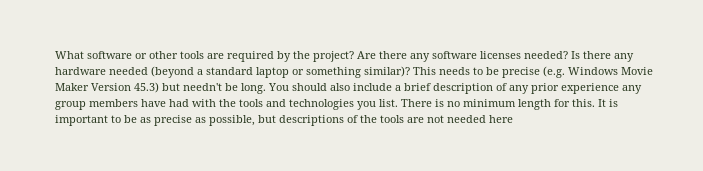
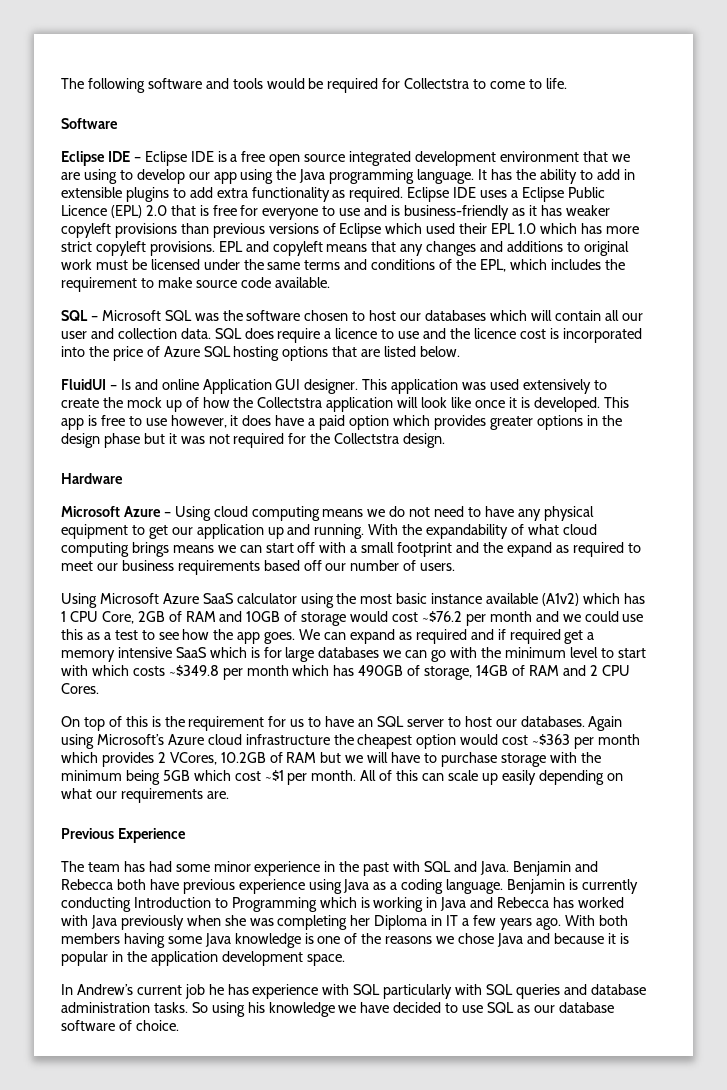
- What software or other tools are required by the project? Are there any software licenses needed? Is there any hardware needed (beyond a standard laptop or something similar)? This needs to be precise (e.g. Windows Movie Maker Version 45.3) but needn't be long. You should also include a brief description of any prior experience any group members have had with the tools and technologies you list. There is no minimum length for this. It is important to be as precise as possible, but descriptions of the tools are not needed here
+ The following software and tools would be required for Collectstra to come to life.
+ Software
+ Eclipse IDE – Eclipse IDE is a free open source integrated development environment that we are using to develop our app using the Java programming language. It has the ability to add in extensible plugins to add extra functionality as required. Eclipse IDE uses a Eclipse Public Licence (EPL) 2.0 that is free for everyone to use and is business-friendly as it has weaker copyleft provisions than previous versions of Eclipse which used their EPL 1.0 which has more strict copyleft provisions. EPL and copyleft means that any changes and additions to original work must be licensed under the same terms and conditions of the EPL, which includes the requirement to make source code available.
+ SQL – Microsoft SQL was the software chosen to host our databases which will contain all our user and collection data. SQL does require a licence to use and the licence cost is incorporated into the price of Azure SQL hosting options that are listed below.
+ FluidUI – Is and online Application GUI designer. This application was used extensively to create the mock up of how the Collectstra application will look like once it is developed. This app is free to use however, it does have a paid option which provides greater options in the design phase but it was not required for the Collectstra design.
+ Hardware
+ Microsoft Azure – Using cloud computing means we do not need to have any physical equipment to get our application up and running. With the expandability of what cloud computing brings means we can start off with a small footprint and the expand as required to meet our business requirements based off our number of users.
+ Using Microsoft Azure SaaS calculator using the most basic instance available (A1v2) which has 1 CPU Core, 2GB of RAM and 10GB of storage would cost ~$76.2 per month and we could use this as a test to see how the app goes. We can expand as required and if required get a memory intensive SaaS which is for large databases we can go with the minimum level to start with which costs ~$349.8 per month which has 490GB of storage, 14GB of RAM and 2 CPU Cores.
+ On top of this is the requirement for us to have an SQL server to host our databases. Again using Microsoft’s Azure cloud infrastructure the cheapest option would cost ~$363 per month which provides 2 VCores, 10.2GB of RAM but we will have to purchase storage with the minimum being 5GB which cost ~$1 per month. All of this can scale up easily depending on what our requirements are.
+ Previous Experience
+ The team has had some minor experience in the past with SQL and Java. Benjamin and Rebecca both have previous experience using Java as a coding language. Benjamin is currently conducting Introduction to Programming which is working in Java and Rebecca has worked with Java previously when she was completing her Diploma in IT a few years ago. With both members having some Java knowledge is one of the reasons we chose Java and because it is popular in the application development space.
+ In Andrew’s current job he has experience with SQL particularly with SQL queries and database administration tasks. So using his knowledge we have decided to use SQL as our database software of choice.

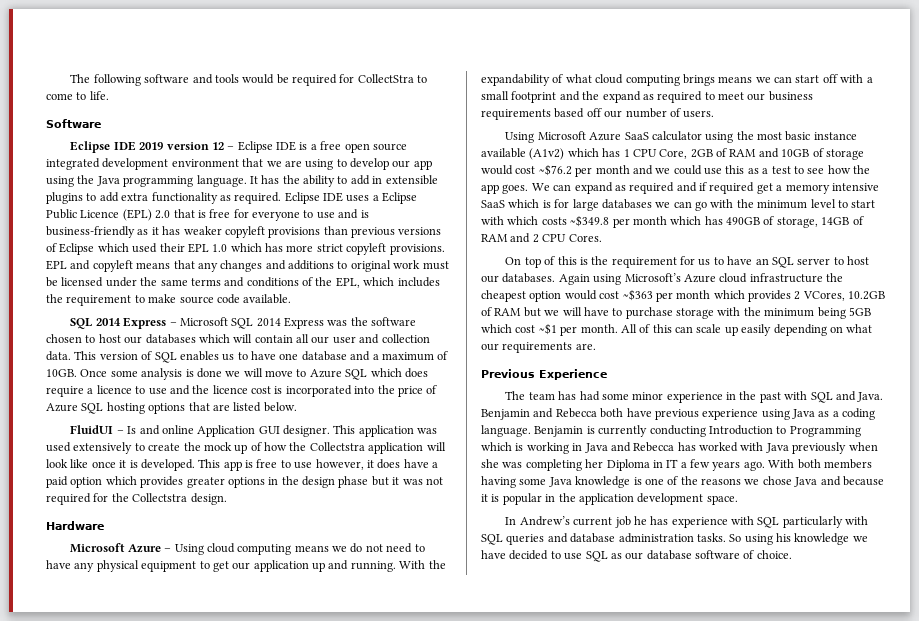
- The following software and tools would be required for Collectstra to come to life.
+ The following software and tools would be required for CollectStra to come to life.
- Eclipse IDE – Eclipse IDE is a free open source integrated development environment that we are using to develop our app using the Java programming language.
+ Eclipse IDE 2019 version 12 – Eclipse IDE is a free open source integrated development environment that we are using to develop our app using the Java programming language.
- SQL – Microsoft SQL was the software chosen to host our databases which will contain all our user and collection data.
+ SQL 2014 Express – Microsoft SQL 2014 Express was the software chosen to host our databases which will contain all our user and collection data.
- SQL does require a licence to use and the licence cost is incorporated into the price of Azure SQL hosting options that are listed below.
+ This version of SQL enables us to have one database and a maximum of 10GB. Once some analysis is done we will move to Azure SQL which does require a licence to use and the licence cost is incorporated into the price of Azure SQL hosting options that are listed below.

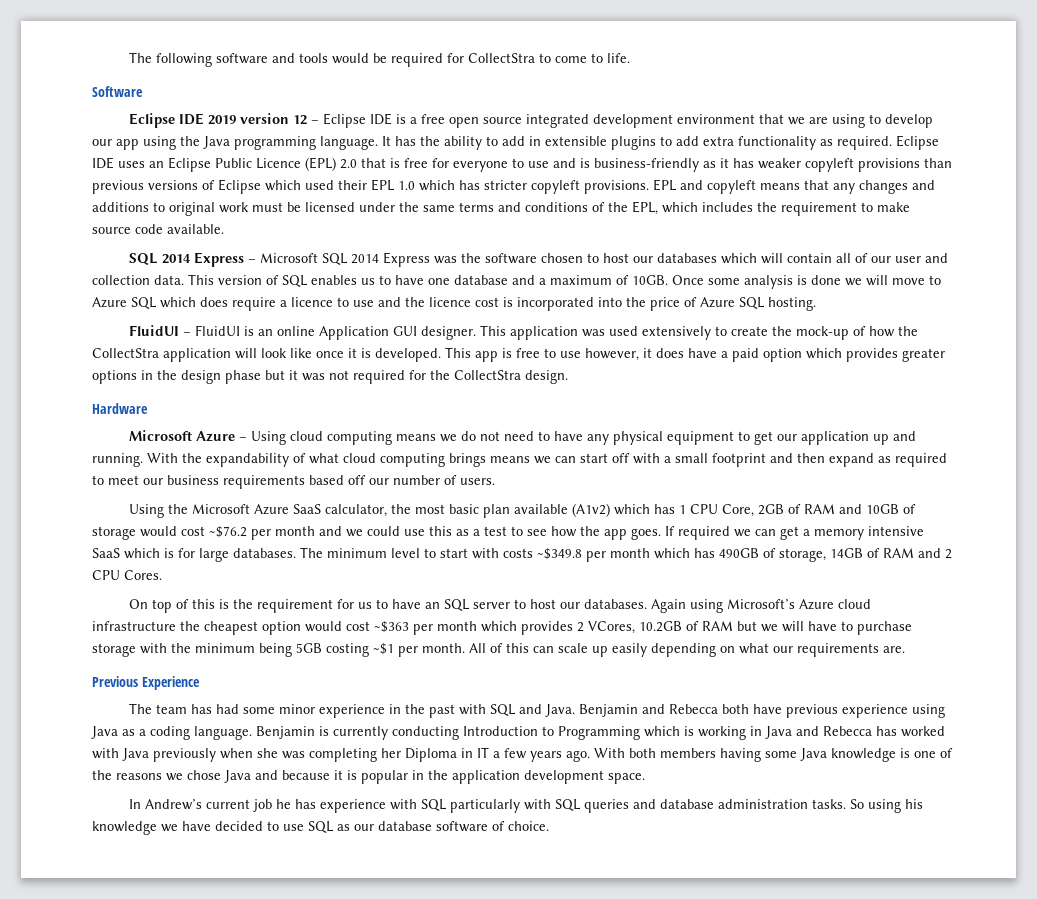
- Eclipse IDE uses a Eclipse Public Licence (EPL) 2.0 that is free for everyone to use and is business-friendly as it has weaker copyleft provisions than previous versions of Eclipse which used their EPL 1.0 which has more strict copyleft provisions.
+ Eclipse IDE uses an Eclipse Public Licence (EPL) 2.0 that is free for everyone to use and is business-friendly as it has weaker copyleft provisions than previous versions of Eclipse which used their EPL 1.0 which has stricter copyleft provisions.
- SQL 2014 Express – Microsoft SQL 2014 Express was the software chosen to host our databases which will contain all our user and collection data.
+ SQL 2014 Express – Microsoft SQL 2014 Express was the software chosen to host our databases which will contain all of our user and collection data.
- Once some analysis is done we will move to Azure SQL which does require a licence to use and the licence cost is incorporated into the price of Azure SQL hosting options that are listed below.
+ Once some analysis is done we will move to Azure SQL which does require a licence to use and the licence cost is incorporated into the price of Azure SQL hosting.
- FluidUI – Is and online Application GUI designer.
+ FluidUI – FluidUI is an online Application GUI designer.
- This application was used extensively to create the mock up of how the Collectstra application will look like once it is developed.
+ This application was used extensively to create the mock-up of how the CollectStra application will look like once it is developed.
- This app is free to use however, it does have a paid option which provides greater options in the design phase but it was not required for the Collectstra design.
+ This app is free to use however, it does have a paid option which provides greater options in the design phase but it was not required for the CollectStra design.
- With the expandability of what cloud computing brings means we can start off with a small footprint and the expand as required to meet our business requirements based off our number of users.
+ With the expandability of what cloud computing brings means we can start off with a small footprint and then expand as required to meet our business requirements based off our number of users.
- Using Microsoft Azure SaaS calculator using the most basic instance available (A1v2) which has 1 CPU Core, 2GB of RAM and 10GB of storage would cost ~$76.2 per month and we could use this as a test to see how the app goes.
+ Using the Microsoft Azure SaaS calculator, the most basic plan available (A1v2) which has 1 CPU Core, 2GB of RAM and 10GB of storage would cost ~$76.2 per month and we could use this as a test to see how the app goes.
- We can expand as required and if required get a memory intensive SaaS which is for large databases we can go with the minimum level to start with which costs ~$349.8 per month which has 490GB of storage, 14GB of RAM and 2 CPU Cores.
+ If required we can get a memory intensive SaaS which is for large databases. The minimum level to start with costs ~$349.8 per month which has 490GB of storage, 14GB of RAM and 2 CPU Cores.
- Again using Microsoft’s Azure cloud infrastructure the cheapest option would cost ~$363 per month which provides 2 VCores, 10.2GB of RAM but we will have to purchase storage with the minimum being 5GB which cost ~$1 per month.
+ Again using Microsoft’s Azure cloud infrastructure the cheapest option would cost ~$363 per month which provides 2 VCores, 10.2GB of RAM but we will have to purchase storage with the minimum being 5GB costing ~$1 per month.

